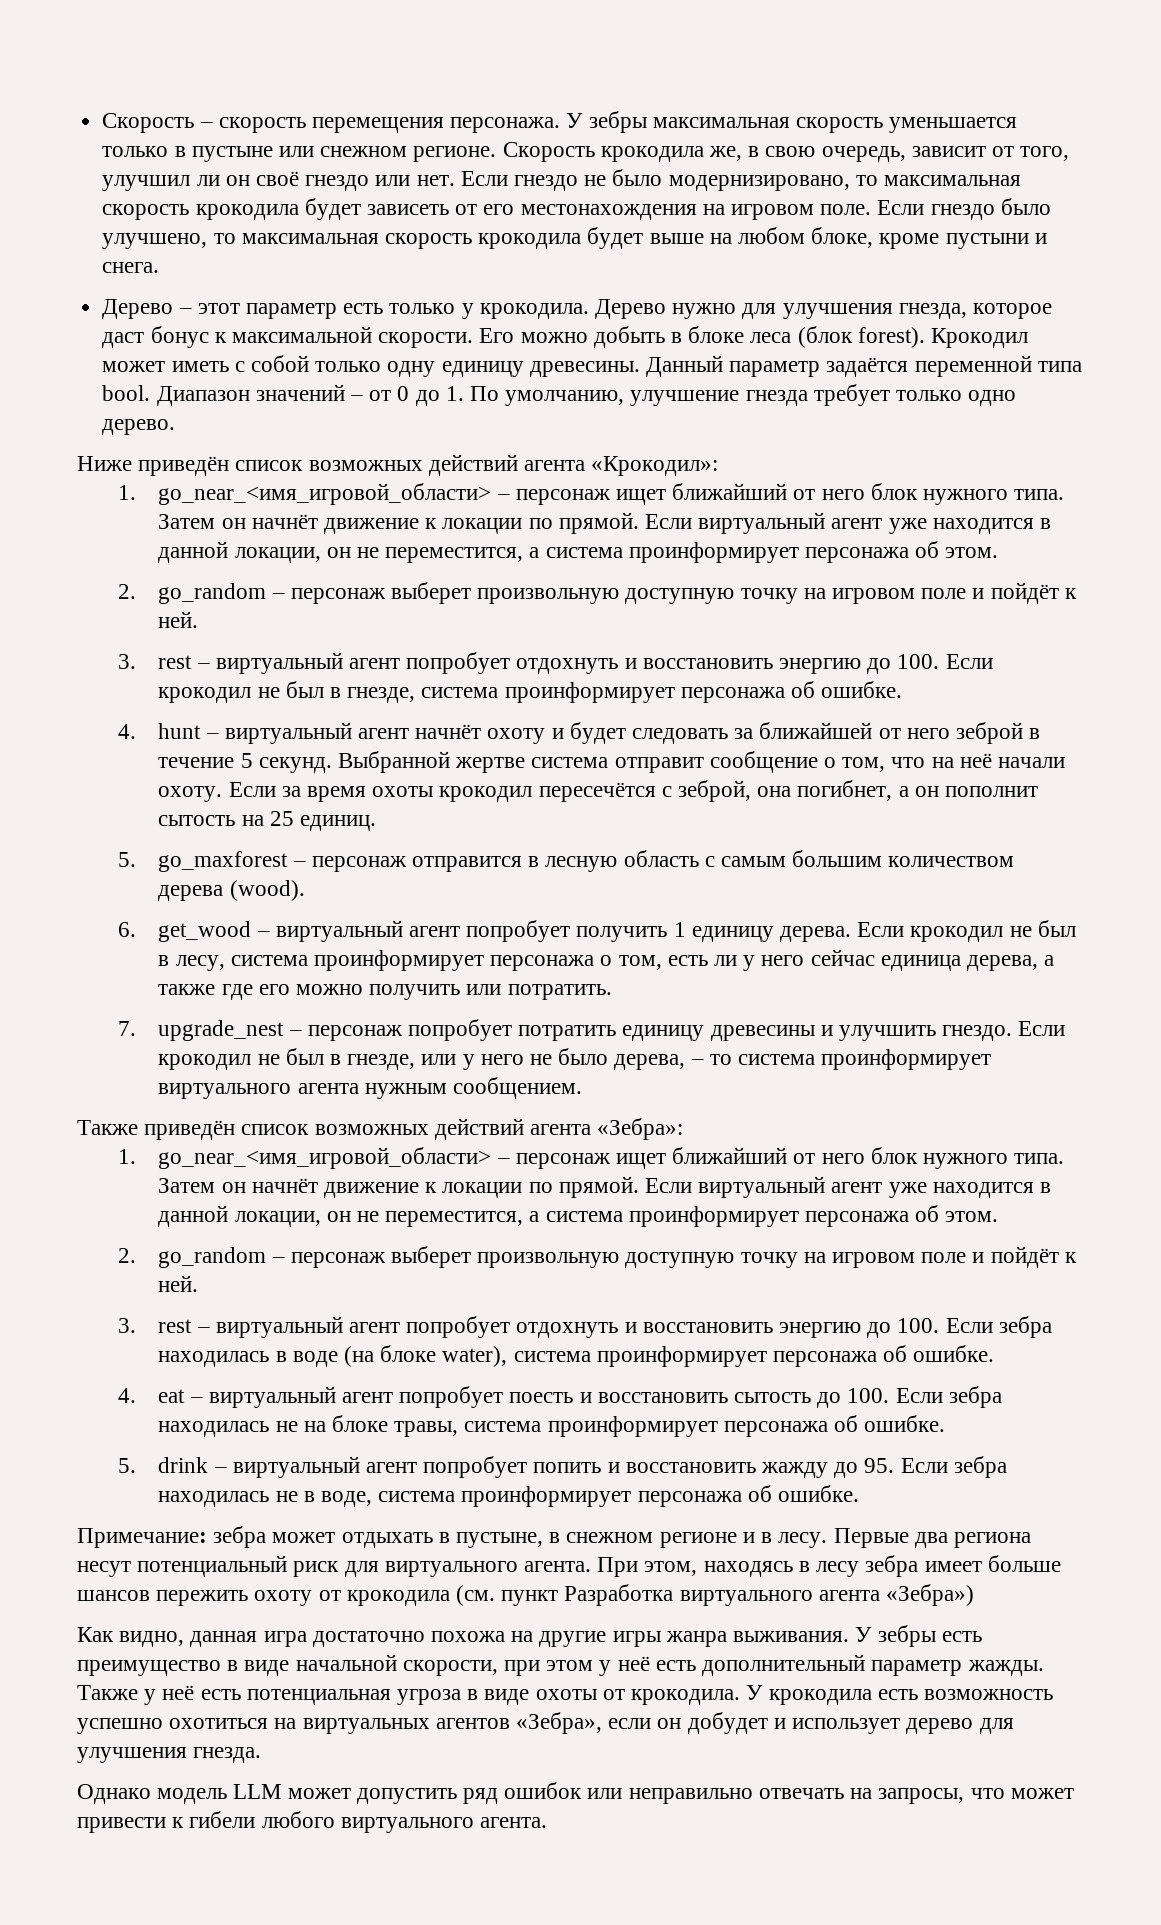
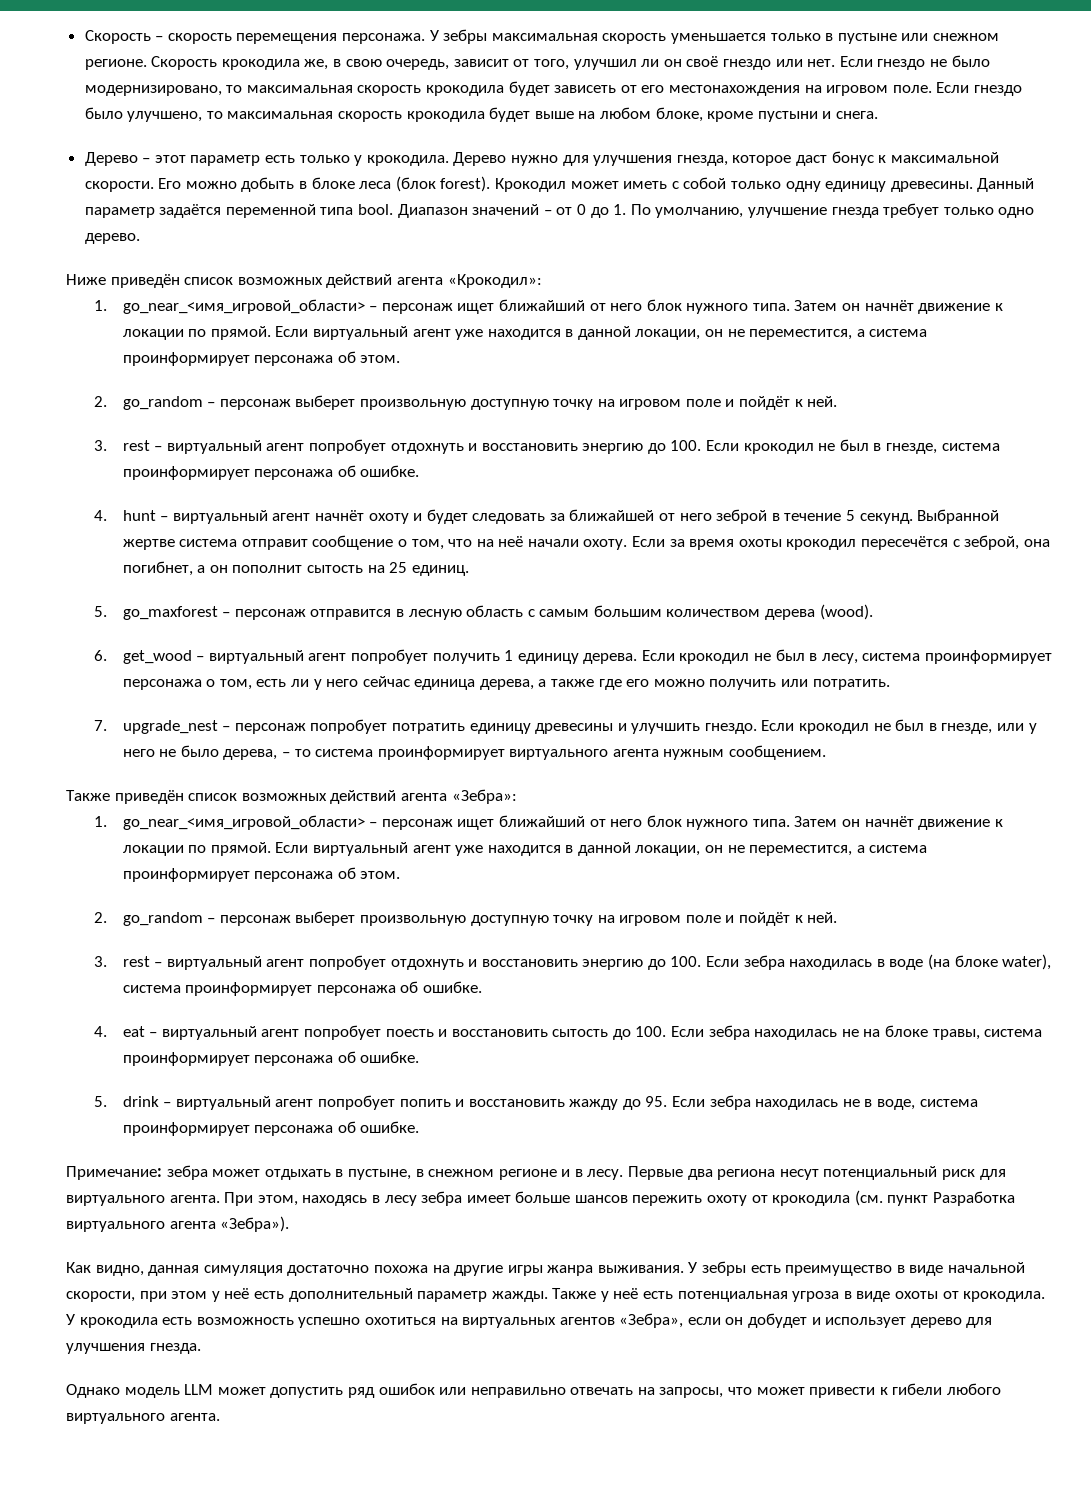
- При этом, находясь в лесу зебра имеет больше шансов пережить охоту от крокодила (см. пункт Разработка виртуального агента «Зебра»)
+ При этом, находясь в лесу зебра имеет больше шансов пережить охоту от крокодила (см. пункт Разработка виртуального агента «Зебра»).
- Как видно, данная игра достаточно похожа на другие игры жанра выживания.
+ Как видно, данная симуляция достаточно похожа на другие игры жанра выживания.

